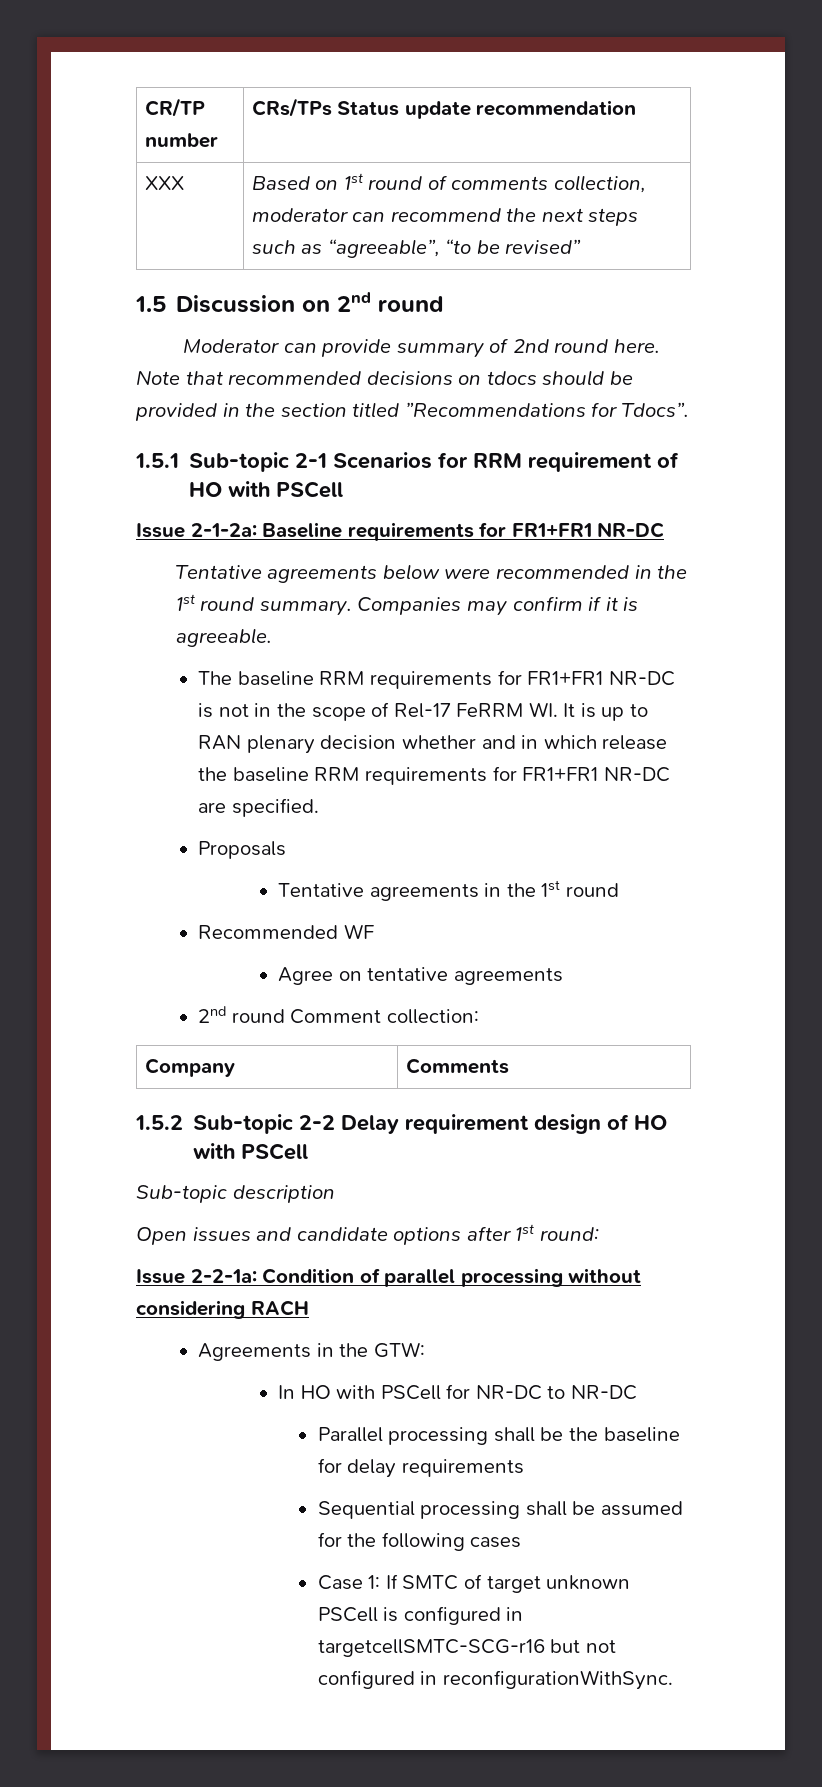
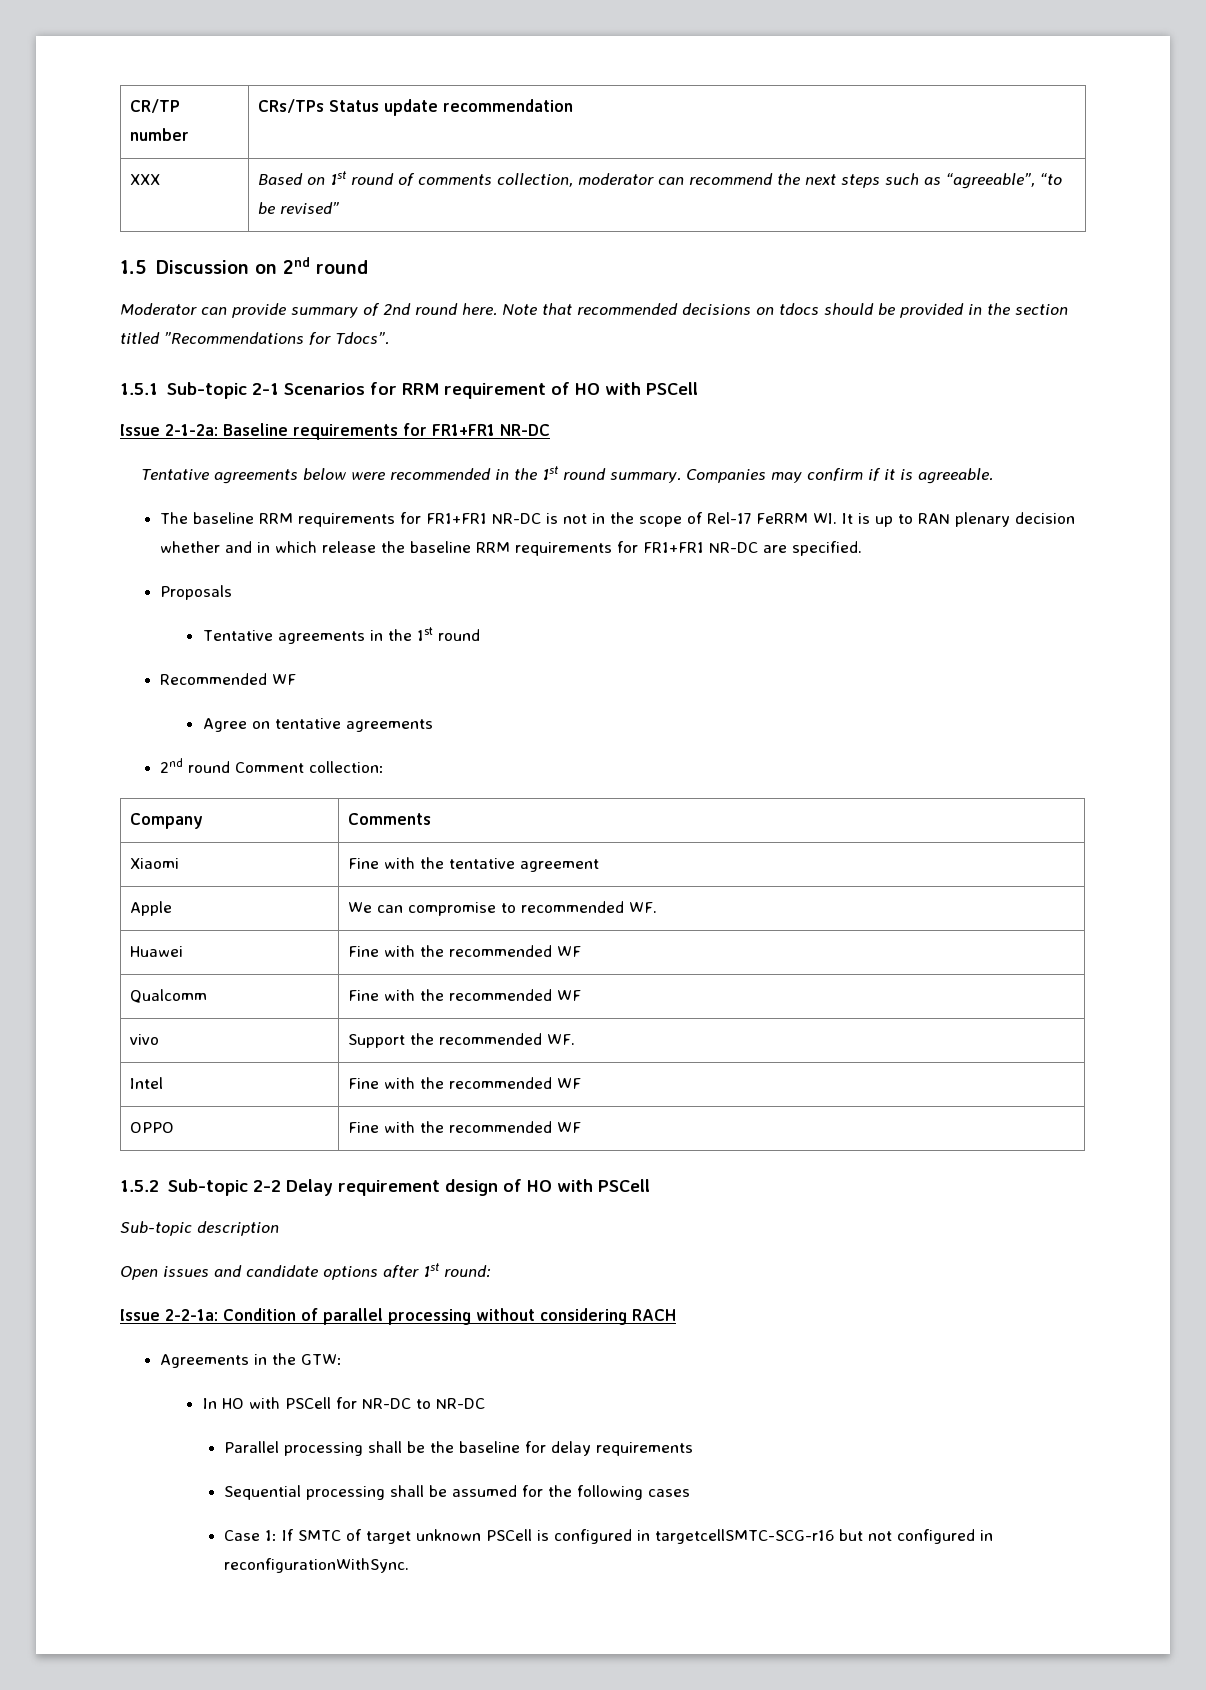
+ Xiaomi | Fine with the tentative agreement
+ Apple | We can compromise to recommended WF.
+ Huawei | Fine with the recommended WF
+ Qualcomm | Fine with the recommended WF
+ vivo | Support the recommended WF.
+ Intel | Fine with the recommended WF
+ OPPO | Fine with the recommended WF

